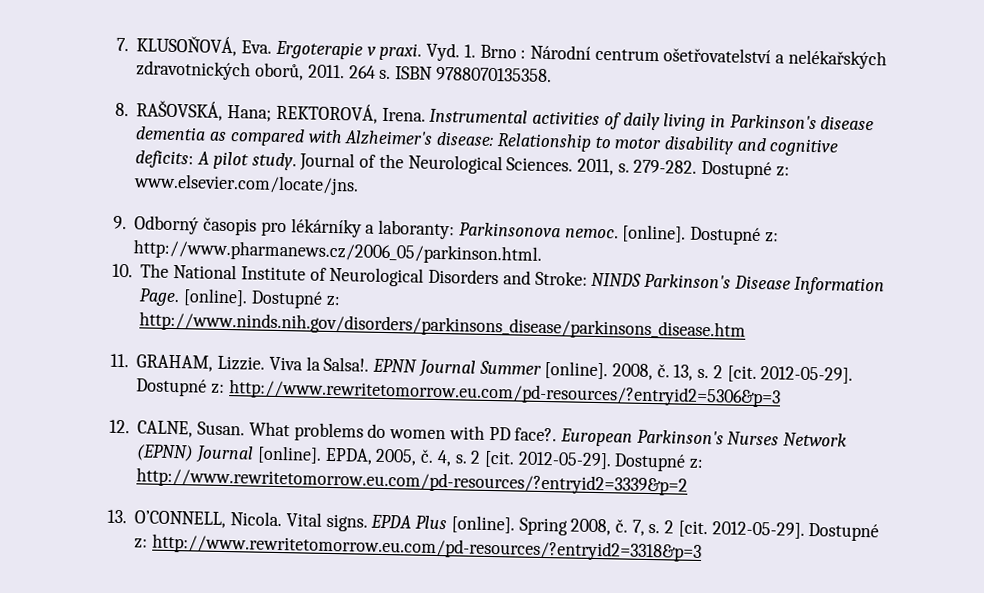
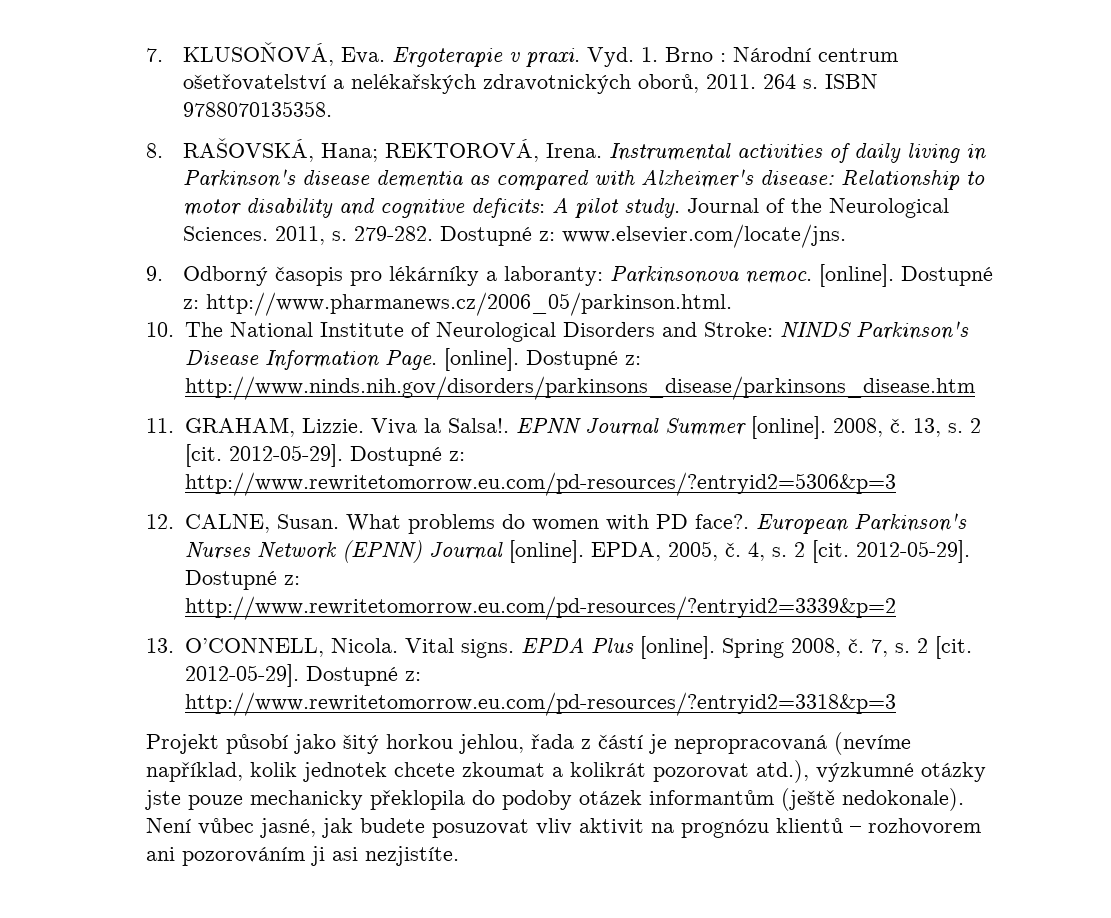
+ Projekt působí jako šitý horkou jehlou, řada z částí je nepropracovaná (nevíme například, kolik jednotek chcete zkoumat a kolikrát pozorovat atd.), výzkumné otázky jste pouze mechanicky překlopila do podoby otázek informantům (ještě nedokonale). Není vůbec jasné, jak budete posuzovat vliv aktivit na prognózu klientů – rozhovorem ani pozorováním ji asi nezjistíte.

